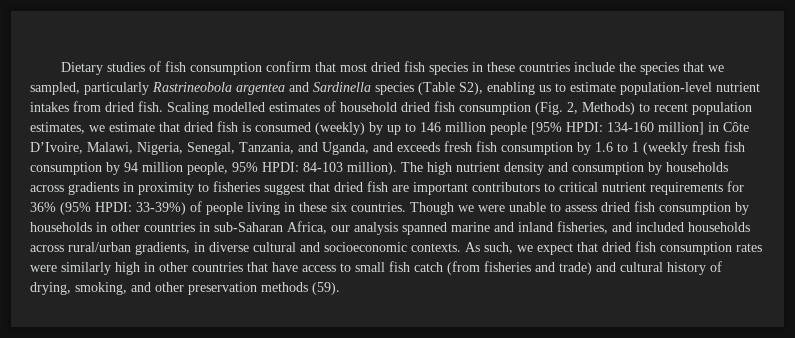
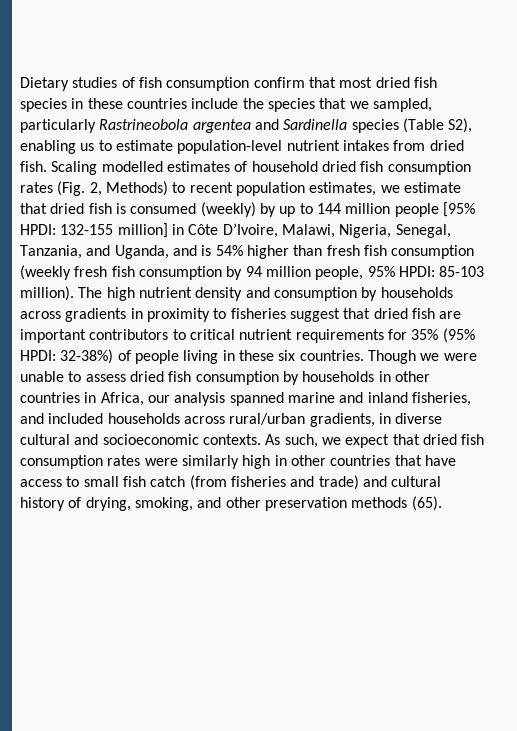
- Scaling modelled estimates of household dried fish consumption (Fig. 2, Methods) to recent population estimates, we estimate that dried fish is consumed (weekly) by up to 146 million people [95% HPDI: 134-160 million] in Côte D’Ivoire, Malawi, Nigeria, Senegal, Tanzania, and Uganda, and exceeds fresh fish consumption by 1.6 to 1 (weekly fresh fish consumption by 94 million people, 95% HPDI: 84-103 million).
+ Scaling modelled estimates of household dried fish consumption rates (Fig. 2, Methods) to recent population estimates, we estimate that dried fish is consumed (weekly) by up to 144 million people [95% HPDI: 132-155 million] in Côte D’Ivoire, Malawi, Nigeria, Senegal, Tanzania, and Uganda, and is 54% higher than fresh fish consumption (weekly fresh fish consumption by 94 million people, 95% HPDI: 85-103 million).
- The high nutrient density and consumption by households across gradients in proximity to fisheries suggest that dried fish are important contributors to critical nutrient requirements for 36% (95% HPDI: 33-39%) of people living in these six countries.
+ The high nutrient density and consumption by households across gradients in proximity to fisheries suggest that dried fish are important contributors to critical nutrient requirements for 35% (95% HPDI: 32-38%) of people living in these six countries.
- Though we were unable to assess dried fish consumption by households in other countries in sub-Saharan Africa, our analysis spanned marine and inland fisheries, and included households across rural/urban gradients, in diverse cultural and socioeconomic contexts.
+ Though we were unable to assess dried fish consumption by households in other countries in Africa, our analysis spanned marine and inland fisheries, and included households across rural/urban gradients, in diverse cultural and socioeconomic contexts.
- As such, we expect that dried fish consumption rates were similarly high in other countries that have access to small fish catch (from fisheries and trade) and cultural history of drying, smoking, and other preservation methods (59).
+ As such, we expect that dried fish consumption rates were similarly high in other countries that have access to small fish catch (from fisheries and trade) and cultural history of drying, smoking, and other preservation methods (65).

